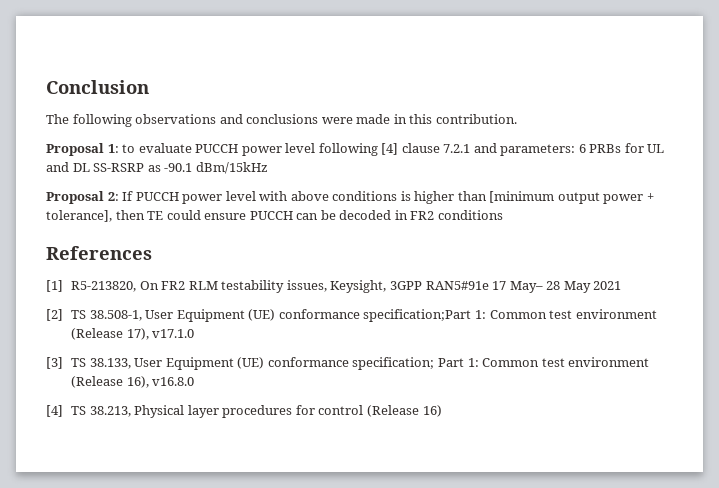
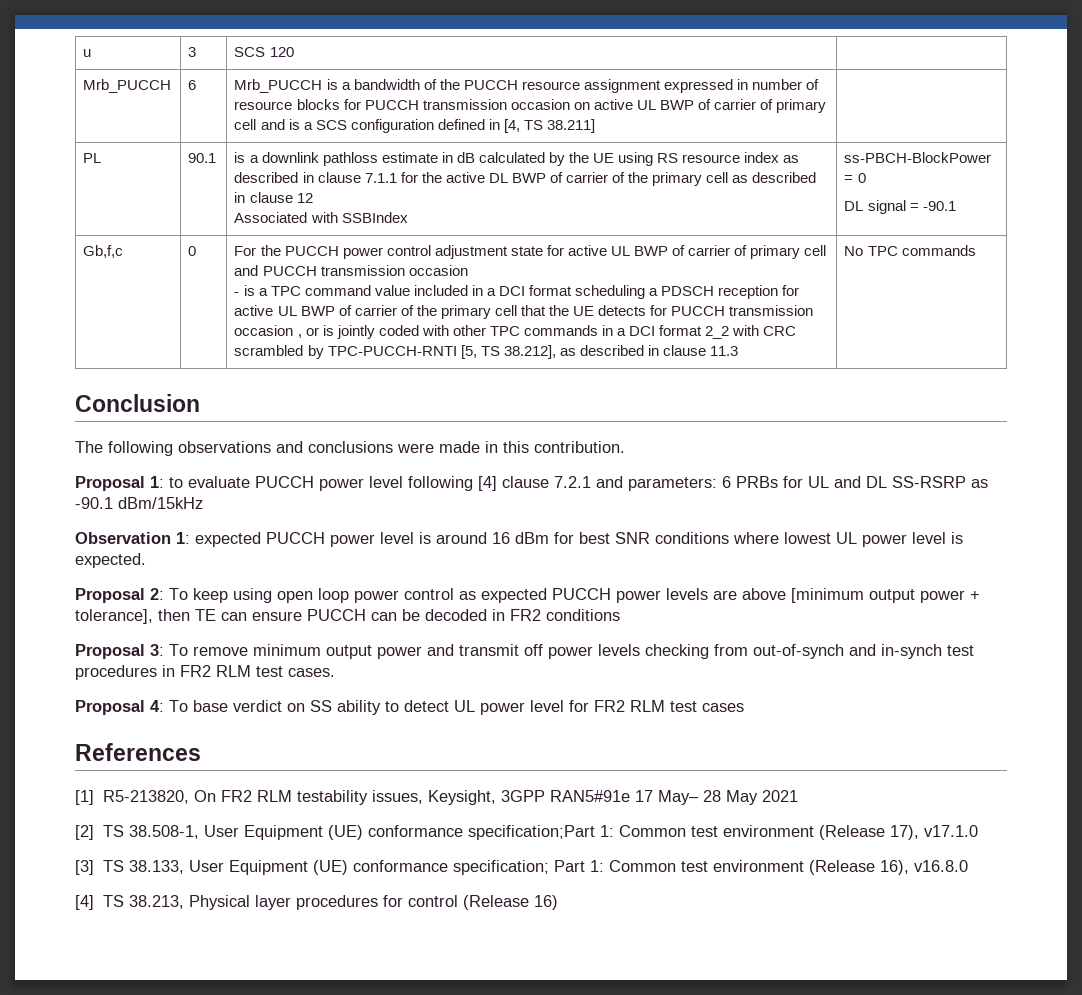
+ u | 3 | SCS 120 |
+ Mrb_PUCCH | 6 | Mrb_PUCCH is a bandwidth of the PUCCH resource assignment expressed in number of resource blocks for PUCCH transmission occasion on active UL BWP of carrier of primary cell and is a SCS configuration defined in [4, TS 38.211] |
+ PL | 90.1 | is a downlink pathloss estimate in dB calculated by the UE using RS resource index as described in clause 7.1.1 for the active DL BWP of carrier of the primary cell as described in clause 12
+ Associated with SSBIndex | ss-PBCH-BlockPower = 0
+ DL signal = -90.1
+ Gb,f,c | 0 | For the PUCCH power control adjustment state for active UL BWP of carrier of primary cell and PUCCH transmission occasion
+ - is a TPC command value included in a DCI format scheduling a PDSCH reception for active UL BWP of carrier of the primary cell that the UE detects for PUCCH transmission occasion , or is jointly coded with other TPC commands in a DCI format 2_2 with CRC scrambled by TPC-PUCCH-RNTI [5, TS 38.212], as described in clause 11.3 | No TPC commands
- Proposal 2: If PUCCH power level with above conditions is higher than [minimum output power + tolerance], then TE could ensure PUCCH can be decoded in FR2 conditions
+ Observation 1: expected PUCCH power level is around 16 dBm for best SNR conditions where lowest UL power level is expected.
+ Proposal 2: To keep using open loop power control as expected PUCCH power levels are above [minimum output power + tolerance], then TE can ensure PUCCH can be decoded in FR2 conditions
+ Proposal 3: To remove minimum output power and transmit off power levels checking from out-of-synch and in-synch test procedures in FR2 RLM test cases.
+ Proposal 4: To base verdict on SS ability to detect UL power level for FR2 RLM test cases

